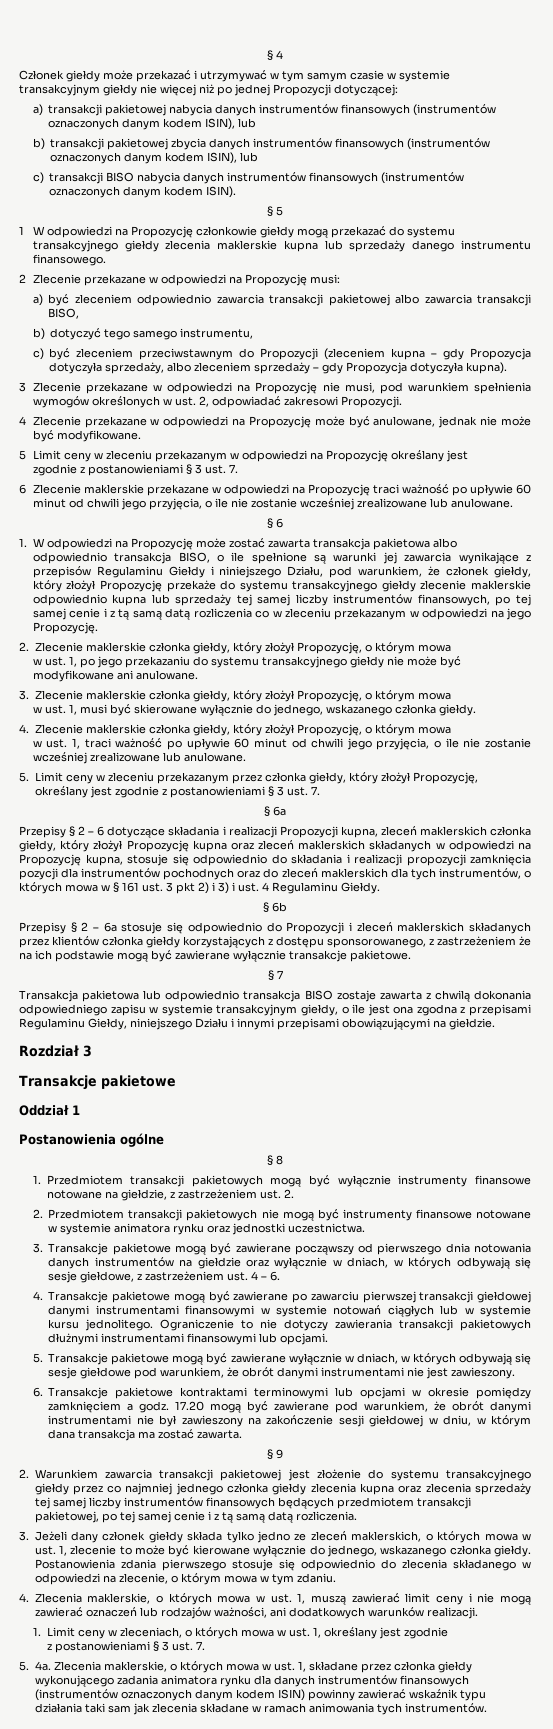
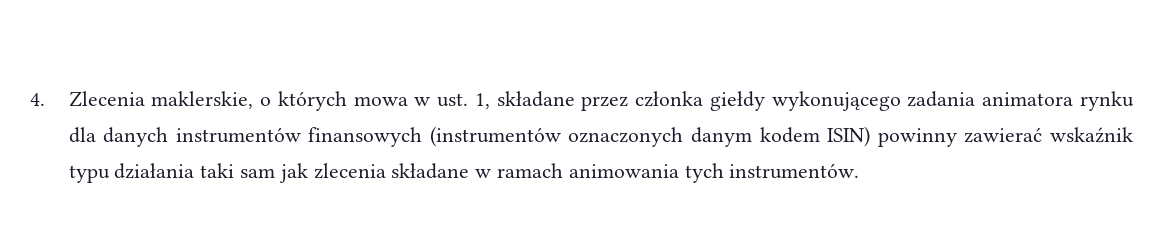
- § 4
- Członek giełdy może przekazać i utrzymywać w tym samym czasie w systemie transakcyjnym giełdy nie więcej niż po jednej Propozycji dotyczącej:
- a) transakcji pakietowej nabycia danych instrumentów finansowych (instrumentów oznaczonych danym kodem ISIN), lub
- b) transakcji pakietowej zbycia danych instrumentów finansowych (instrumentów oznaczonych danym kodem ISIN), lub
- c) transakcji BISO nabycia danych instrumentów finansowych (instrumentów oznaczonych danym kodem ISIN).
- § 5
- 1 W odpowiedzi na Propozycję członkowie giełdy mogą przekazać do systemu transakcyjnego giełdy zlecenia maklerskie kupna lub sprzedaży danego instrumentu finansowego.
- 2 Zlecenie przekazane w odpowiedzi na Propozycję musi:
- a) być zleceniem odpowiednio zawarcia transakcji pakietowej albo zawarcia transakcji BISO,
- b) dotyczyć tego samego instrumentu,
- c) być zleceniem przeciwstawnym do Propozycji (zleceniem kupna – gdy Propozycja dotyczyła sprzedaży, albo zleceniem sprzedaży – gdy Propozycja dotyczyła kupna).
- 3 Zlecenie przekazane w odpowiedzi na Propozycję nie musi, pod warunkiem spełnienia wymogów określonych w ust. 2, odpowiadać zakresowi Propozycji.
- 4 Zlecenie przekazane w odpowiedzi na Propozycję może być anulowane, jednak nie może być modyfikowane.
- 5 Limit ceny w zleceniu przekazanym w odpowiedzi na Propozycję określany jest
- zgodnie z postanowieniami § 3 ust. 7.
- 6 Zlecenie maklerskie przekazane w odpowiedzi na Propozycję traci ważność po upływie 60 minut od chwili jego przyjęcia, o ile nie zostanie wcześniej zrealizowane lub anulowane.
- § 6
- 1. W odpowiedzi na Propozycję może zostać zawarta transakcja pakietowa albo odpowiednio transakcja BISO, o ile spełnione są warunki jej zawarcia wynikające z przepisów Regulaminu Giełdy i niniejszego Działu, pod warunkiem, że członek giełdy, który złożył Propozycję przekaże do systemu transakcyjnego giełdy zlecenie maklerskie odpowiednio kupna lub sprzedaży tej samej liczby instrumentów finansowych, po tej samej cenie i z tą samą datą rozliczenia co w zleceniu przekazanym w odpowiedzi na jego Propozycję.
- 2. Zlecenie maklerskie członka giełdy, który złożył Propozycję, o którym mowa
- w ust. 1, po jego przekazaniu do systemu transakcyjnego giełdy nie może być modyfikowane ani anulowane.
- 3. Zlecenie maklerskie członka giełdy, który złożył Propozycję, o którym mowa
- w ust. 1, musi być skierowane wyłącznie do jednego, wskazanego członka giełdy.
- 4. Zlecenie maklerskie członka giełdy, który złożył Propozycję, o którym mowa
- w ust. 1, traci ważność po upływie 60 minut od chwili jego przyjęcia, o ile nie zostanie wcześniej zrealizowane lub anulowane.
- 5. Limit ceny w zleceniu przekazanym przez członka giełdy, który złożył Propozycję, określany jest zgodnie z postanowieniami § 3 ust. 7.
- § 6a
- Przepisy § 2 – 6 dotyczące składania i realizacji Propozycji kupna, zleceń maklerskich członka giełdy, który złożył Propozycję kupna oraz zleceń maklerskich składanych w odpowiedzi na Propozycję kupna, stosuje się odpowiednio do składania i realizacji propozycji zamknięcia pozycji dla instrumentów pochodnych oraz do zleceń maklerskich dla tych instrumentów, o których mowa w § 161 ust. 3 pkt 2) i 3) i ust. 4 Regulaminu Giełdy.
- § 6b
- Przepisy § 2 – 6a stosuje się odpowiednio do Propozycji i zleceń maklerskich składanych przez klientów członka giełdy korzystających z dostępu sponsorowanego, z zastrzeżeniem że na ich podstawie mogą być zawierane wyłącznie transakcje pakietowe.
- § 7
- Transakcja pakietowa lub odpowiednio transakcja BISO zostaje zawarta z chwilą dokonania odpowiedniego zapisu w systemie transakcyjnym giełdy, o ile jest ona zgodna z przepisami Regulaminu Giełdy, niniejszego Działu i innymi przepisami obowiązującymi na giełdzie.
- Rozdział 3
- Transakcje pakietowe
- Oddział 1
- Postanowienia ogólne
- § 8
- 1. Przedmiotem transakcji pakietowych mogą być wyłącznie instrumenty finansowe notowane na giełdzie, z zastrzeżeniem ust. 2.
- 2. Przedmiotem transakcji pakietowych nie mogą być instrumenty finansowe notowane w systemie animatora rynku oraz jednostki uczestnictwa.
- 3. Transakcje pakietowe mogą być zawierane począwszy od pierwszego dnia notowania danych instrumentów na giełdzie oraz wyłącznie w dniach, w których odbywają się sesje giełdowe, z zastrzeżeniem ust. 4 – 6.
- 4. Transakcje pakietowe mogą być zawierane po zawarciu pierwszej transakcji giełdowej danymi instrumentami finansowymi w systemie notowań ciągłych lub w systemie kursu jednolitego. Ograniczenie to nie dotyczy zawierania transakcji pakietowych dłużnymi instrumentami finansowymi lub opcjami.
- 5. Transakcje pakietowe mogą być zawierane wyłącznie w dniach, w których odbywają się sesje giełdowe pod warunkiem, że obrót danymi instrumentami nie jest zawieszony.
- 6. Transakcje pakietowe kontraktami terminowymi lub opcjami w okresie pomiędzy zamknięciem a godz. 17.20 mogą być zawierane pod warunkiem, że obrót danymi instrumentami nie był zawieszony na zakończenie sesji giełdowej w dniu, w którym dana transakcja ma zostać zawarta.
- § 9
- 2. Warunkiem zawarcia transakcji pakietowej jest złożenie do systemu transakcyjnego giełdy przez co najmniej jednego członka giełdy zlecenia kupna oraz zlecenia sprzedaży tej samej liczby instrumentów finansowych będących przedmiotem transakcji pakietowej, po tej samej cenie i z tą samą datą rozliczenia.
- 3. Jeżeli dany członek giełdy składa tylko jedno ze zleceń maklerskich, o których mowa w ust. 1, zlecenie to może być kierowane wyłącznie do jednego, wskazanego członka giełdy. Postanowienia zdania pierwszego stosuje się odpowiednio do zlecenia składanego w odpowiedzi na zlecenie, o którym mowa w tym zdaniu.
- 4. Zlecenia maklerskie, o których mowa w ust. 1, muszą zawierać limit ceny i nie mogą zawierać oznaczeń lub rodzajów ważności, ani dodatkowych warunków realizacji.
- 1. Limit ceny w zleceniach, o których mowa w ust. 1, określany jest zgodnie
- z postanowieniami § 3 ust. 7.
- 5. 4a. Zlecenia maklerskie, o których mowa w ust. 1, składane przez członka giełdy wykonującego zadania animatora rynku dla danych instrumentów finansowych (instrumentów oznaczonych danym kodem ISIN) powinny zawierać wskaźnik typu działania taki sam jak zlecenia składane w ramach animowania tych instrumentów.
+ 4. Zlecenia maklerskie, o których mowa w ust. 1, składane przez członka giełdy wykonującego zadania animatora rynku dla danych instrumentów finansowych (instrumentów oznaczonych danym kodem ISIN) powinny zawierać wskaźnik typu działania taki sam jak zlecenia składane w ramach animowania tych instrumentów.

